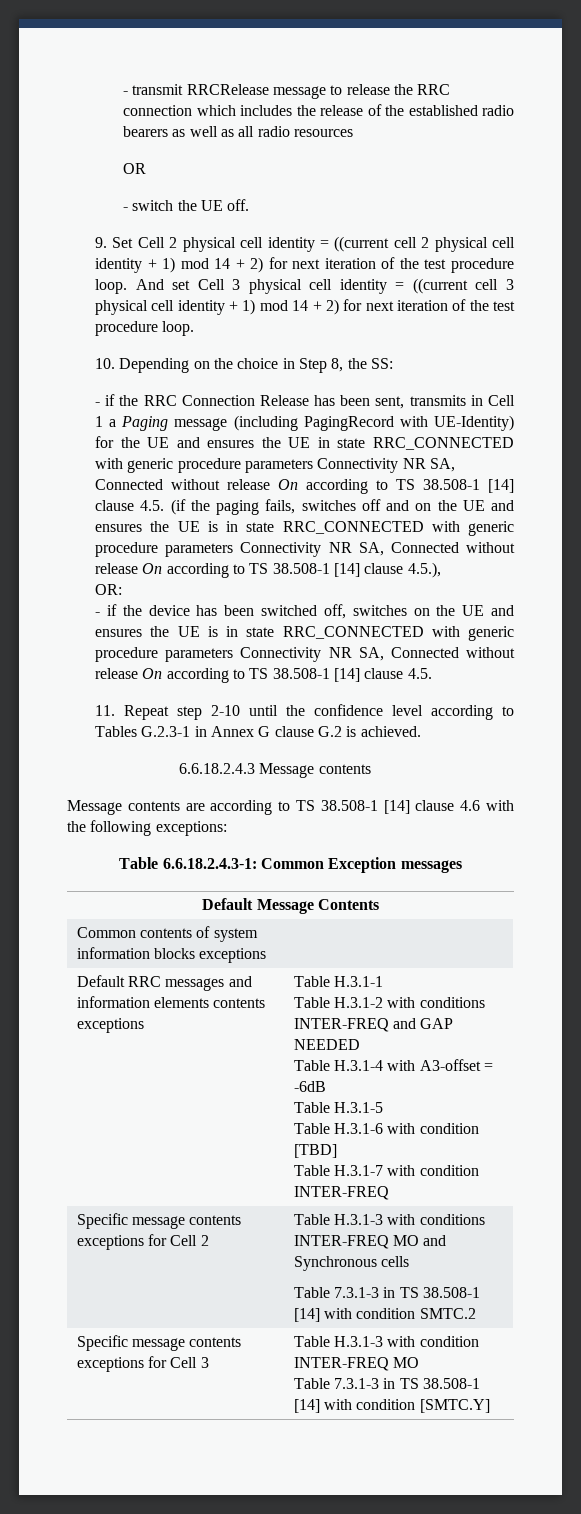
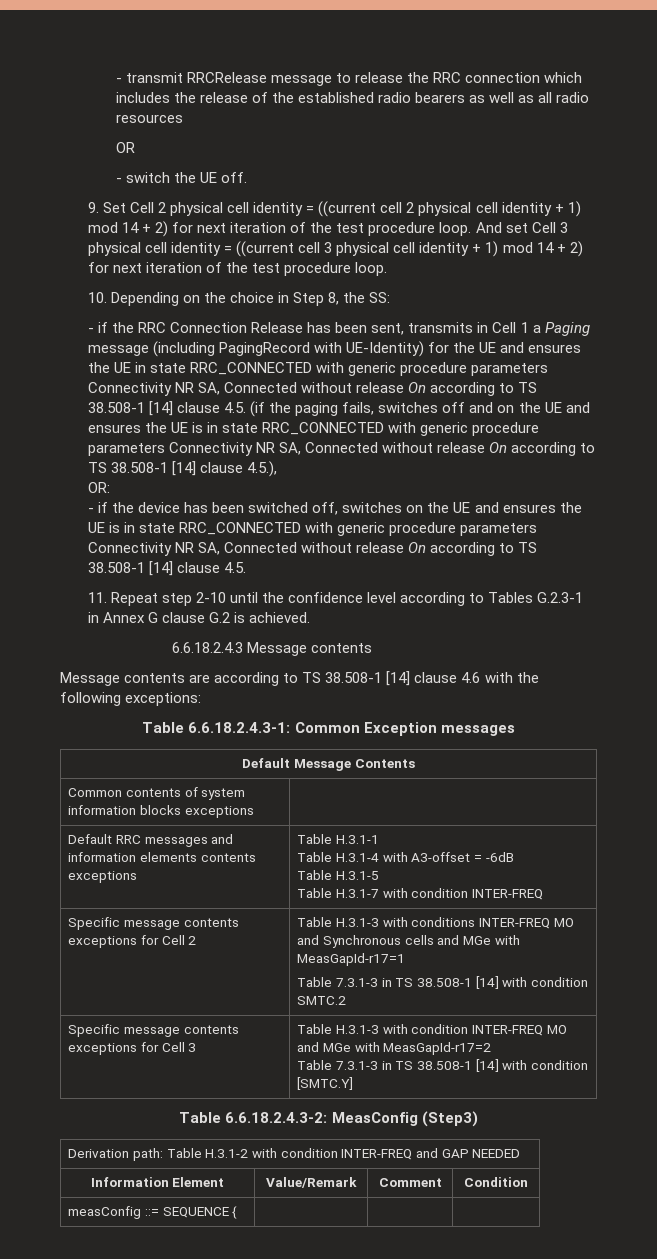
  Default RRC messages and information elements contents exceptions | Table H.3.1-1
- Table H.3.1-2 with conditions INTER-FREQ and GAP NEEDED
  Table H.3.1-4 with A3-offset = -6dB
  Table H.3.1-5
- Table H.3.1-6 with condition [TBD]
- Specific message contents exceptions for Cell 2 | Table H.3.1-3 with conditions INTER-FREQ MO and Synchronous cells
+ Specific message contents exceptions for Cell 2 | Table H.3.1-3 with conditions INTER-FREQ MO and Synchronous cells and MGe with MeasGapId-r17=1
- Specific message contents exceptions for Cell 3 | Table H.3.1-3 with condition INTER-FREQ MO
+ Specific message contents exceptions for Cell 3 | Table H.3.1-3 with condition INTER-FREQ MO and MGe with MeasGapId-r17=2
+ Table 6.6.18.2.4.3-2: MeasConfig (Step3)
+ Derivation path: Table H.3.1-2 with condition INTER-FREQ and GAP NEEDED
+ Information Element | Value/Remark | Comment | Condition
+ measConfig ::= SEQUENCE { | | |

